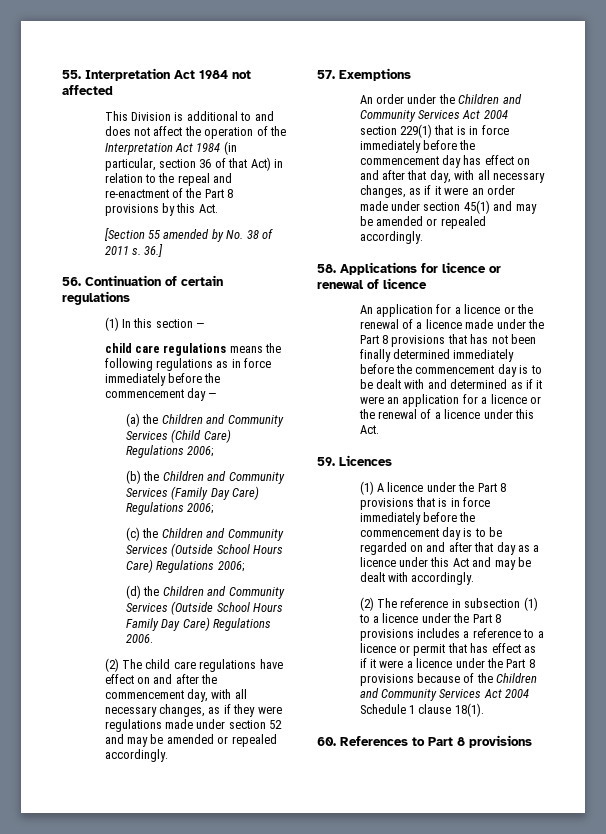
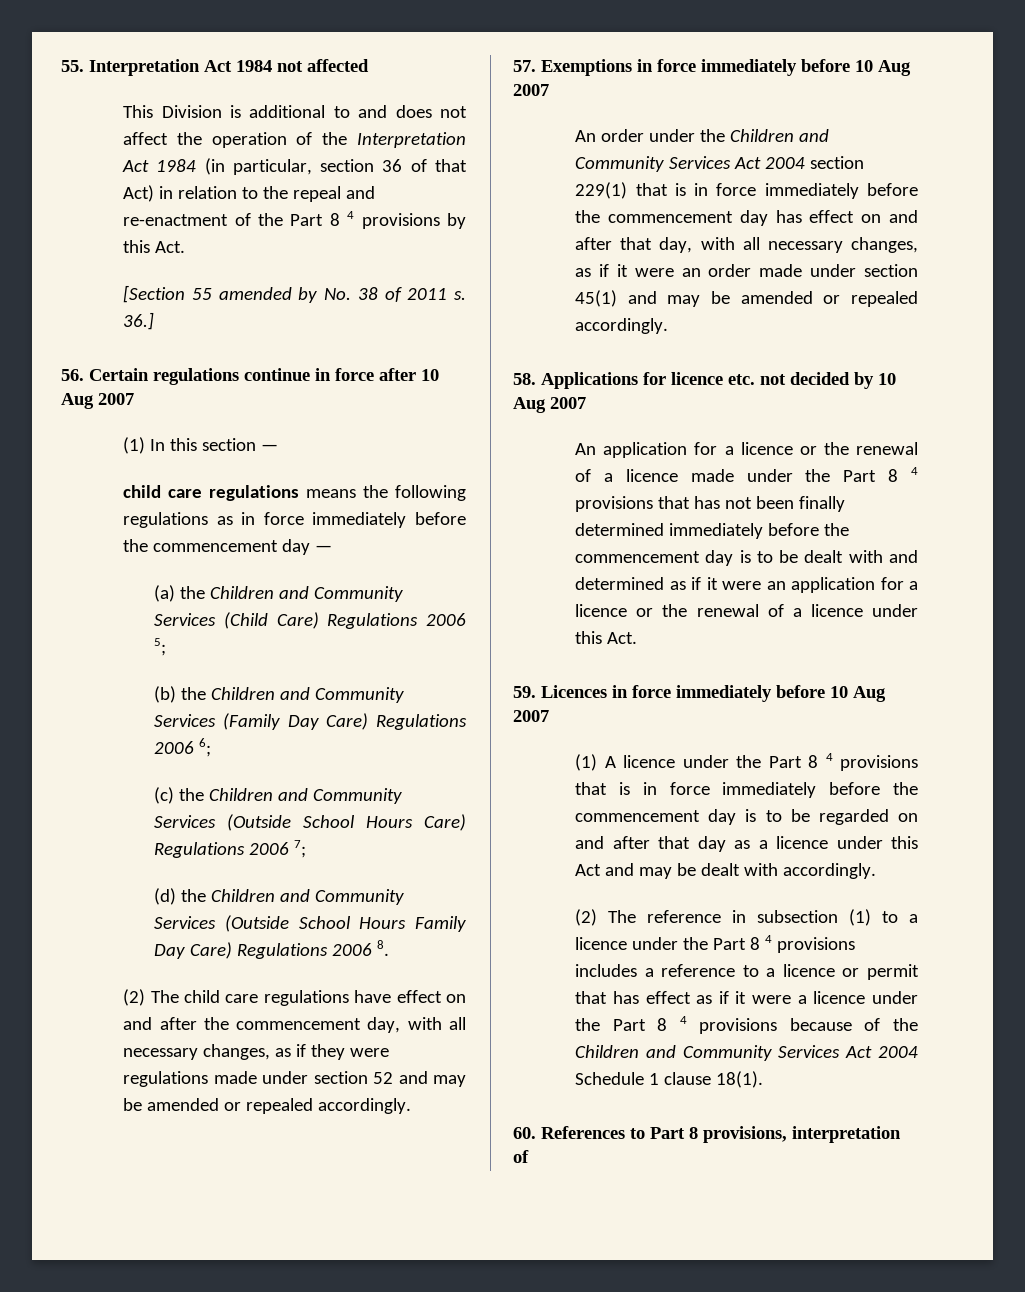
- This Division is additional to and does not affect the operation of the Interpretation Act 1984 (in particular, section 36 of that Act) in relation to the repeal and re-enactment of the Part 8 provisions by this Act.
+ This Division is additional to and does not affect the operation of the Interpretation Act 1984 (in particular, section 36 of that Act) in relation to the repeal and re-enactment of the Part 8 4 provisions by this Act.
- 56. Continuation of certain regulations
+ 56. Certain regulations continue in force after 10 Aug 2007
- (a) the Children and Community Services (Child Care) Regulations 2006;
+ (a) the Children and Community Services (Child Care) Regulations 2006 5;
- (b) the Children and Community Services (Family Day Care) Regulations 2006;
+ (b) the Children and Community Services (Family Day Care) Regulations 2006 6;
- (c) the Children and Community Services (Outside School Hours Care) Regulations 2006;
+ (c) the Children and Community Services (Outside School Hours Care) Regulations 2006 7;
- (d) the Children and Community Services (Outside School Hours Family Day Care) Regulations 2006.
+ (d) the Children and Community Services (Outside School Hours Family Day Care) Regulations 2006 8.
- 57. Exemptions
+ 57. Exemptions in force immediately before 10 Aug 2007
- 58. Applications for licence or renewal of licence
+ 58. Applications for licence etc. not decided by 10 Aug 2007
- An application for a licence or the renewal of a licence made under the Part 8 provisions that has not been finally determined immediately before the commencement day is to be dealt with and determined as if it were an application for a licence or the renewal of a licence under this Act.
+ An application for a licence or the renewal of a licence made under the Part 8 4 provisions that has not been finally determined immediately before the commencement day is to be dealt with and determined as if it were an application for a licence or the renewal of a licence under this Act.
- 59. Licences
+ 59. Licences in force immediately before 10 Aug 2007
- (1) A licence under the Part 8 provisions that is in force immediately before the commencement day is to be regarded on and after that day as a licence under this Act and may be dealt with accordingly.
+ (1) A licence under the Part 8 4 provisions that is in force immediately before the commencement day is to be regarded on and after that day as a licence under this Act and may be dealt with accordingly.
- (2) The reference in subsection (1) to a licence under the Part 8 provisions includes a reference to a licence or permit that has effect as if it were a licence under the Part 8 provisions because of the Children and Community Services Act 2004 Schedule 1 clause 18(1).
+ (2) The reference in subsection (1) to a licence under the Part 8 4 provisions includes a reference to a licence or permit that has effect as if it were a licence under the Part 8 4 provisions because of the Children and Community Services Act 2004 Schedule 1 clause 18(1).
- 60. References to Part 8 provisions
+ 60. References to Part 8 provisions, interpretation of

